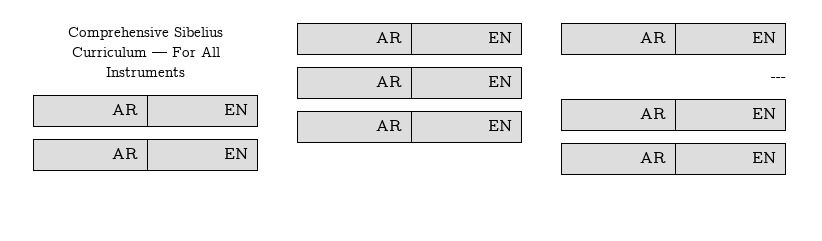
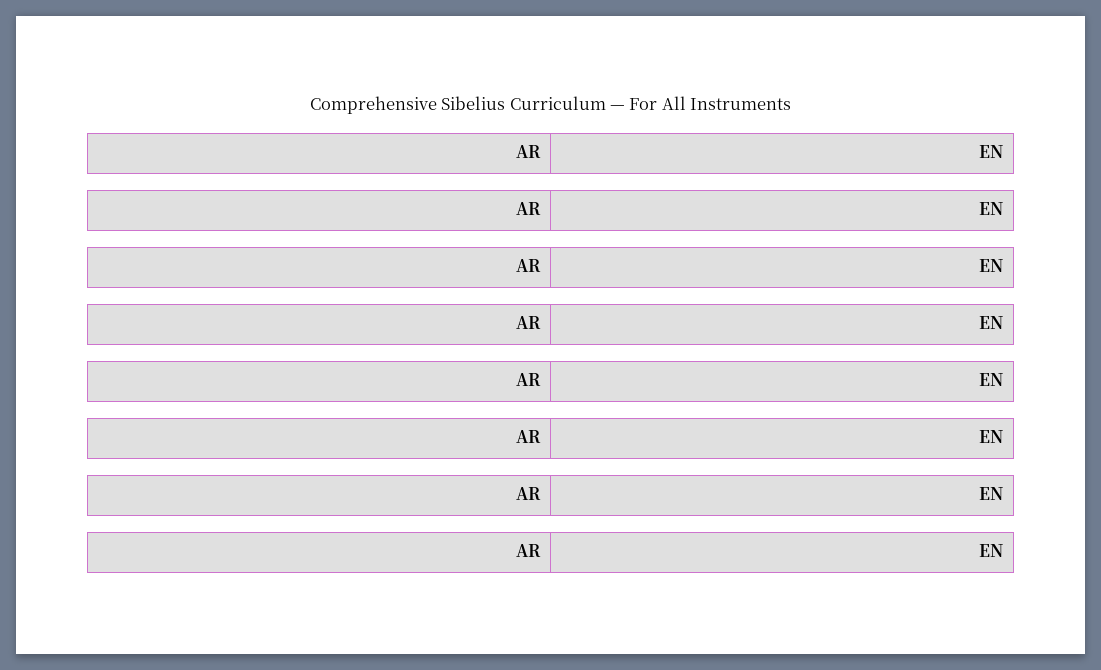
- ---

